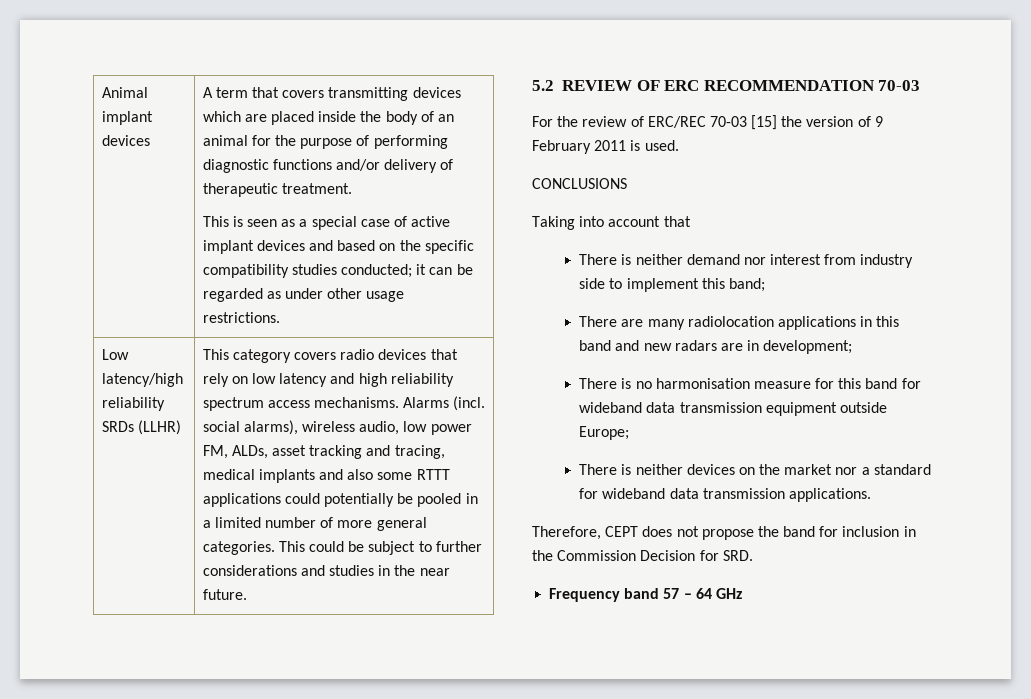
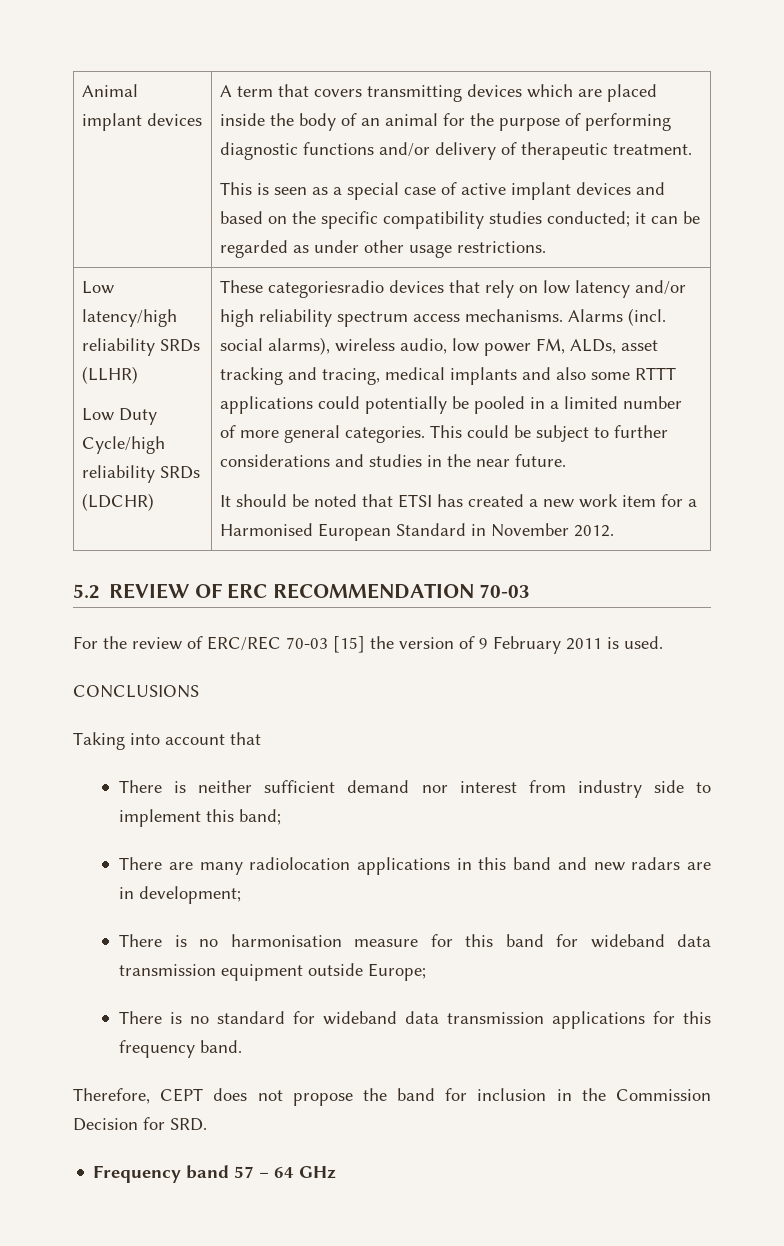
- This category covers radio devices that rely on low latency and high reliability spectrum access mechanisms.
+ Low Duty Cycle/high reliability SRDs (LDCHR) | These categoriesradio devices that rely on low latency and/or high reliability spectrum access mechanisms.
+ It should be noted that ETSI has created a new work item for a Harmonised European Standard in November 2012.
- There is neither demand nor interest from industry side to implement this band;
+ There is neither sufficient demand nor interest from industry side to implement this band;
- There is neither devices on the market nor a standard for wideband data transmission applications.
+ There is no standard for wideband data transmission applications for this frequency band.

